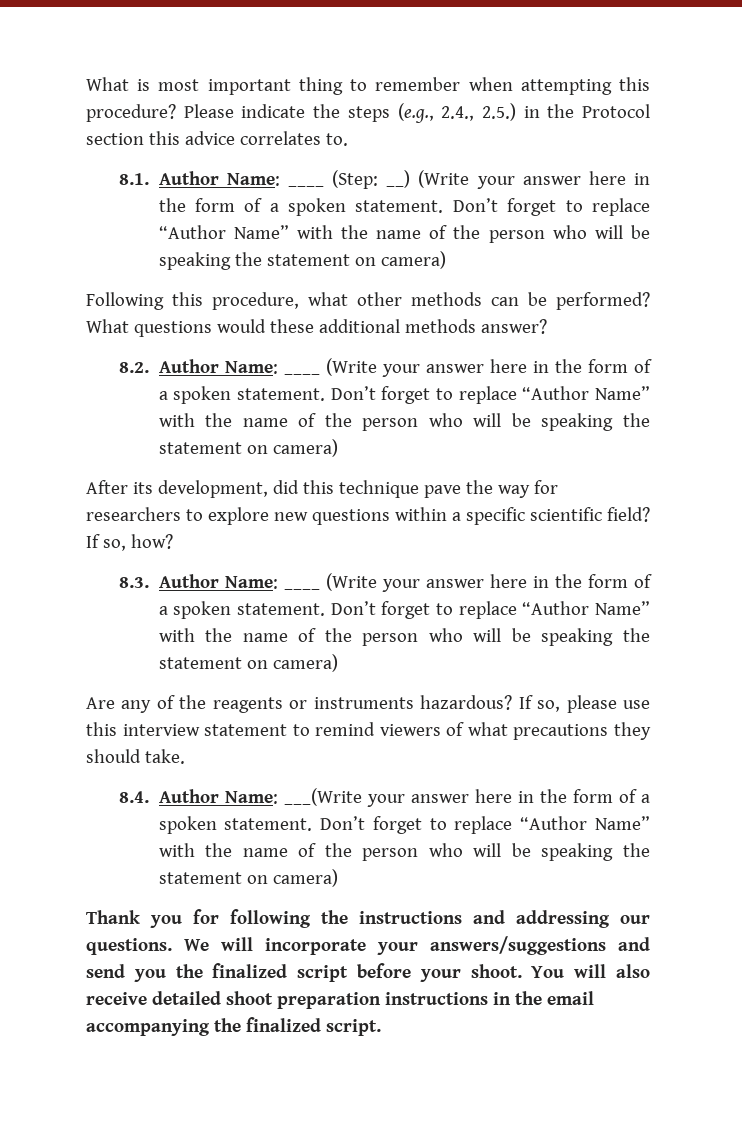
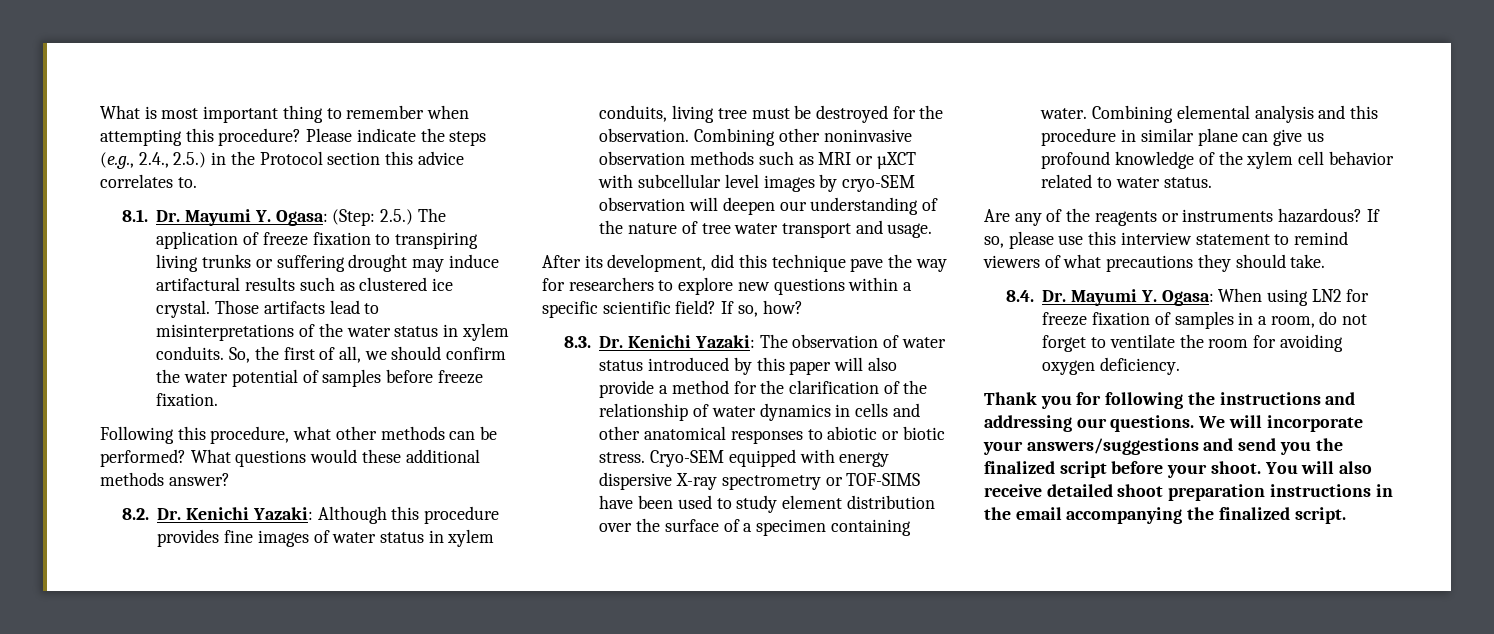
- 8.1. Author Name: ____ (Step: __) (Write your answer here in the form of a spoken statement. Don’t forget to replace “Author Name” with the name of the person who will be speaking the statement on camera)
+ 8.1. Dr. Mayumi Y. Ogasa: (Step: 2.5.) The application of freeze fixation to transpiring living trunks or suffering drought may induce artifactural results such as clustered ice crystal. Those artifacts lead to misinterpretations of the water status in xylem conduits. So, the first of all, we should confirm the water potential of samples before freeze fixation.
- 8.2. Author Name: ____ (Write your answer here in the form of a spoken statement. Don’t forget to replace “Author Name” with the name of the person who will be speaking the statement on camera)
+ 8.2. Dr. Kenichi Yazaki: Although this procedure provides fine images of water status in xylem conduits, living tree must be destroyed for the observation. Combining other noninvasive observation methods such as MRI or µXCT with subcellular level images by cryo-SEM observation will deepen our understanding of the nature of tree water transport and usage.
- 8.3. Author Name: ____ (Write your answer here in the form of a spoken statement. Don’t forget to replace “Author Name” with the name of the person who will be speaking the statement on camera)
+ 8.3. Dr. Kenichi Yazaki: The observation of water status introduced by this paper will also provide a method for the clarification of the relationship of water dynamics in cells and other anatomical responses to abiotic or biotic stress. Cryo-SEM equipped with energy dispersive X-ray spectrometry or TOF-SIMS have been used to study element distribution over the surface of a specimen containing water. Combining elemental analysis and this procedure in similar plane can give us profound knowledge of the xylem cell behavior related to water status.
- 8.4. Author Name: ___(Write your answer here in the form of a spoken statement. Don’t forget to replace “Author Name” with the name of the person who will be speaking the statement on camera)
+ 8.4. Dr. Mayumi Y. Ogasa: When using LN2 for freeze fixation of samples in a room, do not forget to ventilate the room for avoiding oxygen deficiency.

